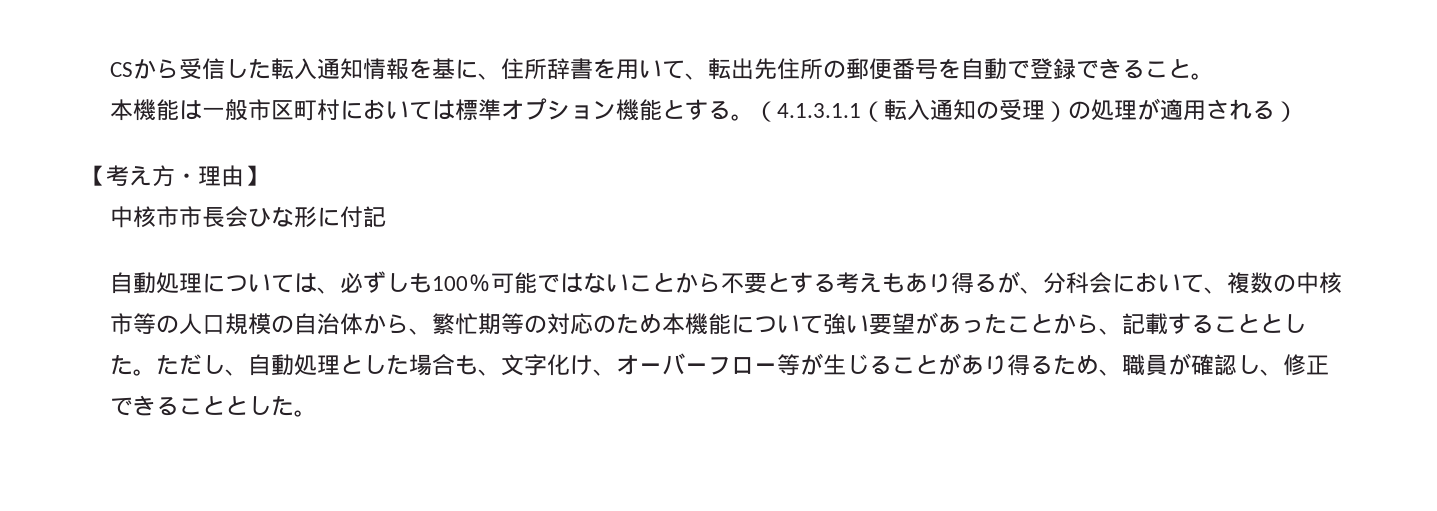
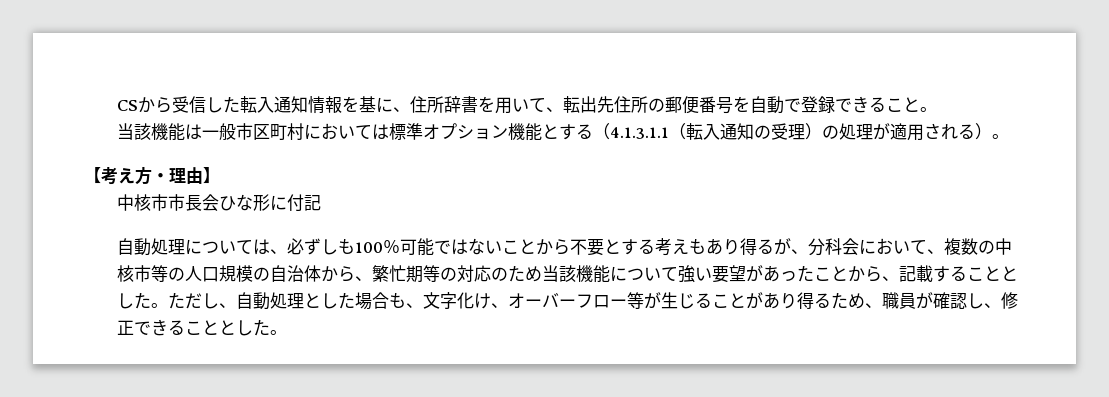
- 本機能は一般市区町村においては標準オプション機能とする。（4.1.3.1.1（転入通知の受理）の処理が適用される）
+ 当該機能は一般市区町村においては標準オプション機能とする（4.1.3.1.1（転入通知の受理）の処理が適用される）。
- 自動処理については、必ずしも100％可能ではないことから不要とする考えもあり得るが、分科会において、複数の中核市等の人口規模の自治体から、繁忙期等の対応のため本機能について強い要望があったことから、記載することとした。
+ 自動処理については、必ずしも100％可能ではないことから不要とする考えもあり得るが、分科会において、複数の中核市等の人口規模の自治体から、繁忙期等の対応のため当該機能について強い要望があったことから、記載することとした。

